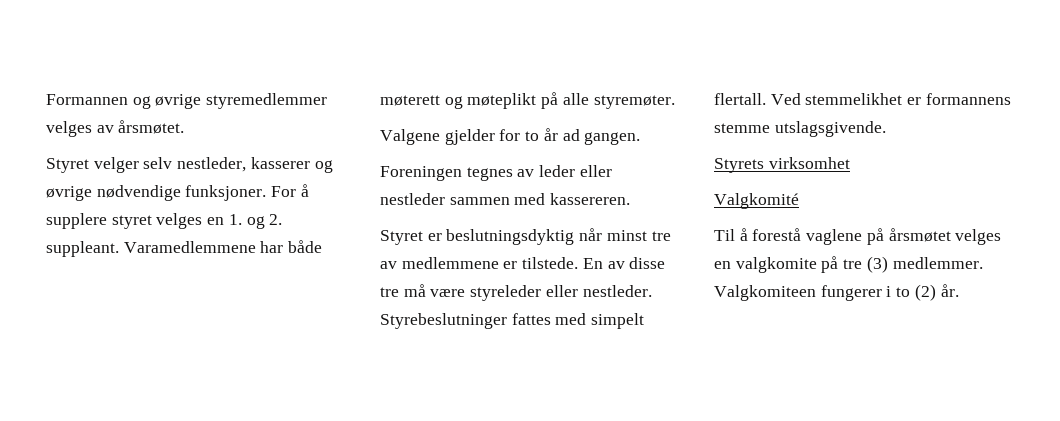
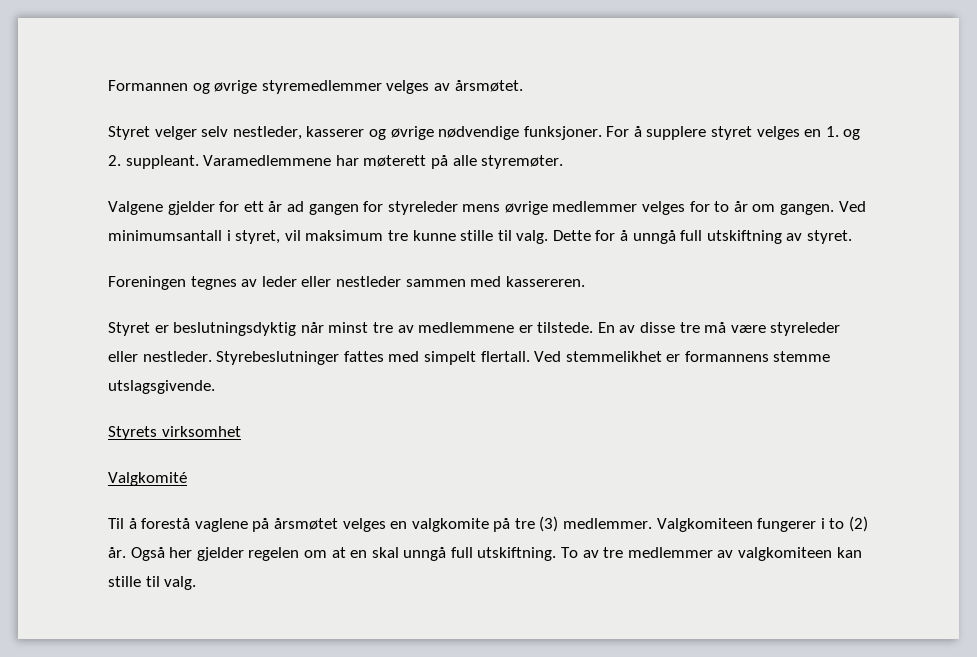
- Varamedlemmene har både møterett og møteplikt på alle styremøter.
+ Varamedlemmene har møterett på alle styremøter.
- Valgene gjelder for to år ad gangen.
+ Valgene gjelder for ett år ad gangen for styreleder mens øvrige medlemmer velges for to år om gangen. Ved minimumsantall i styret, vil maksimum tre kunne stille til valg. Dette for å unngå full utskiftning av styret.
+ Også her gjelder regelen om at en skal unngå full utskiftning. To av tre medlemmer av valgkomiteen kan stille til valg.

